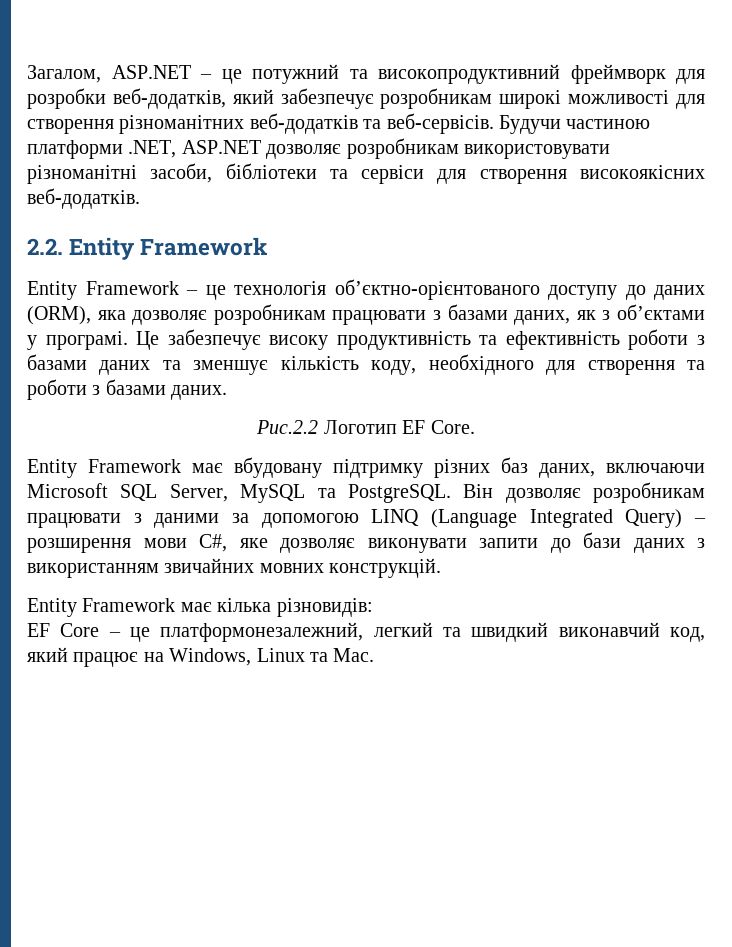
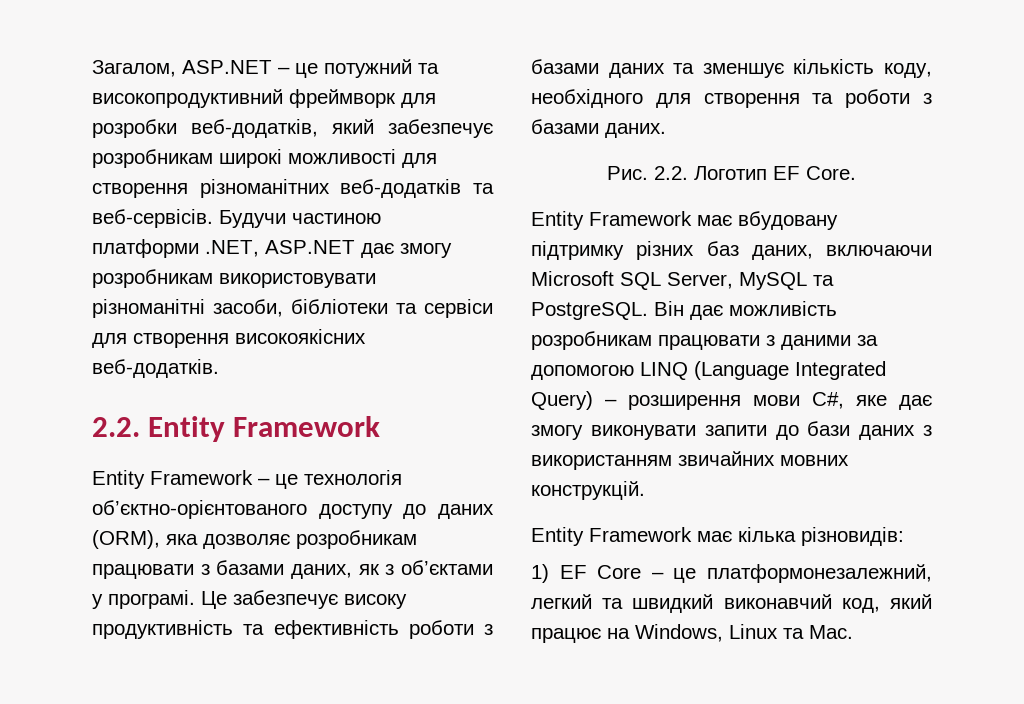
- Будучи частиною платформи .NET, ASP.NET дозволяє розробникам використовувати різноманітні засоби, бібліотеки та сервіси для створення високоякісних веб-додатків.
+ Будучи частиною платформи .NET, ASP.NET дає змогу розробникам використовувати різноманітні засоби, бібліотеки та сервіси для створення високоякісних веб-додатків.
- Рис.2.2 Логотип EF Core.
+ Рис. 2.2. Логотип EF Core.
- Він дозволяє розробникам працювати з даними за допомогою LINQ (Language Integrated Query) – розширення мови C#, яке дозволяє виконувати запити до бази даних з використанням звичайних мовних конструкцій.
+ Він дає можливість розробникам працювати з даними за допомогою LINQ (Language Integrated Query) – розширення мови C#, яке дає змогу виконувати запити до бази даних з використанням звичайних мовних конструкцій.
- EF Core – це платформонезалежний, легкий та швидкий виконавчий код, який працює на Windows, Linux та Mac.
+ 1) EF Core – це платформонезалежний, легкий та швидкий виконавчий код, який працює на Windows, Linux та Mac.

